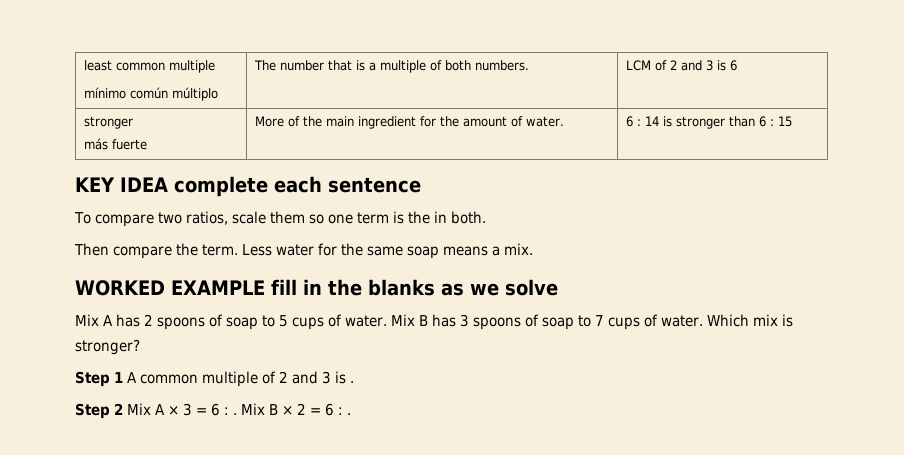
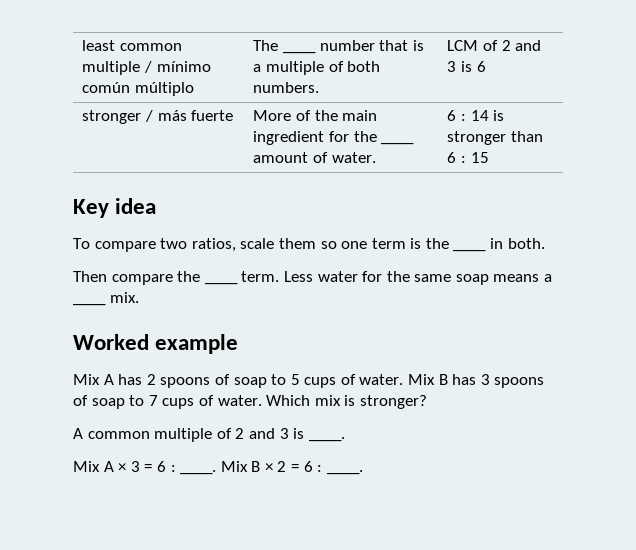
- least common multiple
- mínimo común múltiplo | The number that is a multiple of both numbers. | LCM of 2 and 3 is 6
- stronger
- más fuerte | More of the main ingredient for the amount of water. | 6 : 14 is stronger than 6 : 15
+ least common multiple / mínimo común múltiplo | The ____ number that is a multiple of both numbers. | LCM of 2 and 3 is 6
+ stronger / más fuerte | More of the main ingredient for the ____ amount of water. | 6 : 14 is stronger than 6 : 15
- KEY IDEA complete each sentence
+ Key idea
- To compare two ratios, scale them so one term is the in both.
+ To compare two ratios, scale them so one term is the ____ in both.
- Then compare the term.
+ Then compare the ____ term.
- Less water for the same soap means a mix.
+ Less water for the same soap means a ____ mix.
- WORKED EXAMPLE fill in the blanks as we solve
+ Worked example
- Step 1 A common multiple of 2 and 3 is .
- Step 2 Mix A × 3 = 6 : .
+ A common multiple of 2 and 3 is ____.
+ Mix A × 3 = 6 : ____.
- Mix B × 2 = 6 : .
+ Mix B × 2 = 6 : ____.

